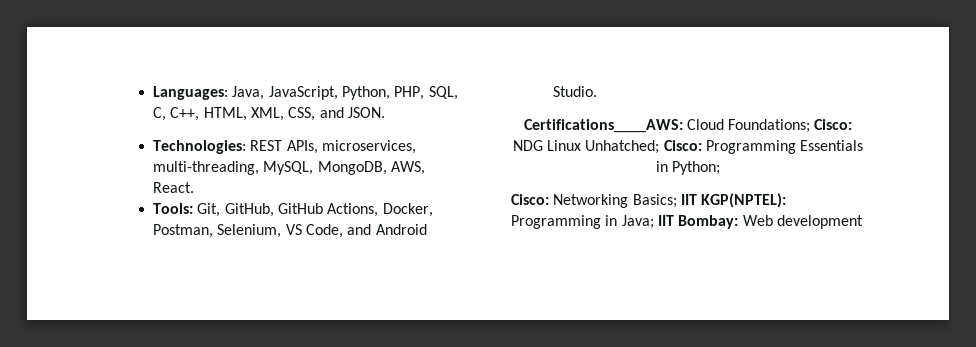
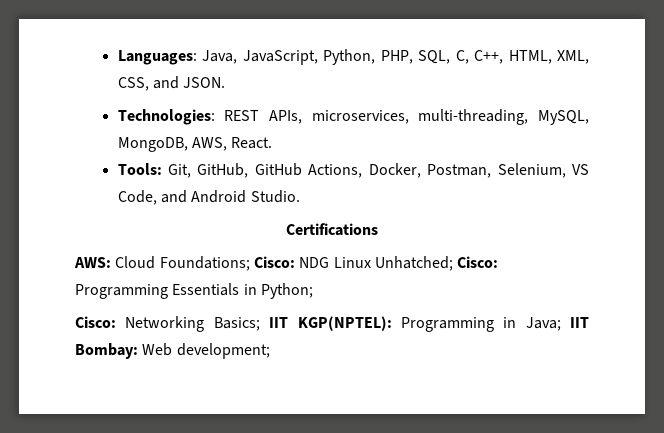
- Certifications____AWS: Cloud Foundations; Cisco: NDG Linux Unhatched; Cisco: Programming Essentials in Python;
+ Certifications
+ AWS: Cloud Foundations; Cisco: NDG Linux Unhatched; Cisco: Programming Essentials in Python;
- Cisco: Networking Basics; IIT KGP(NPTEL): Programming in Java; IIT Bombay: Web development
+ Cisco: Networking Basics; IIT KGP(NPTEL): Programming in Java; IIT Bombay: Web development;

